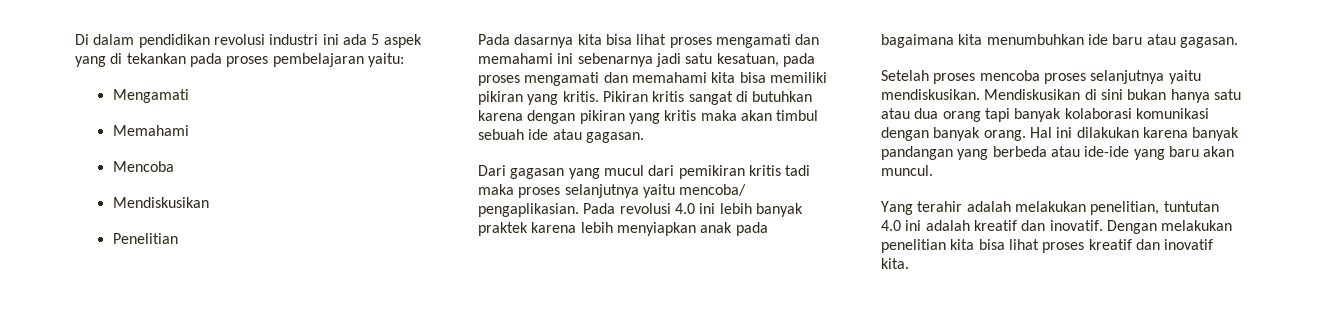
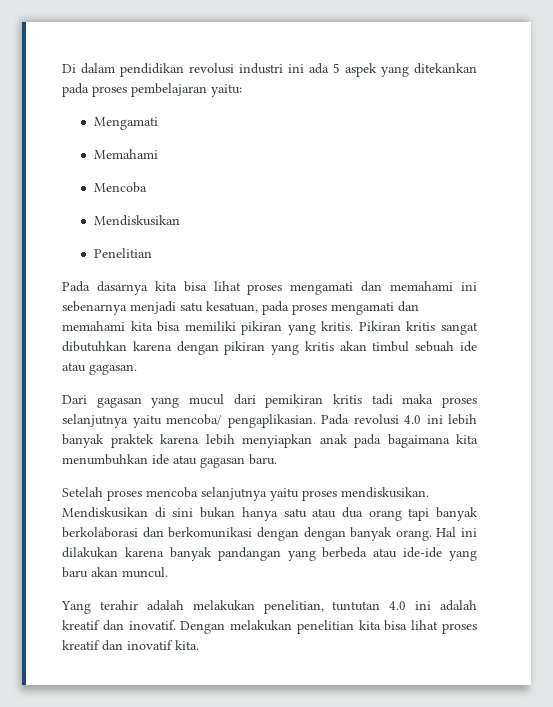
- Di dalam pendidikan revolusi industri ini ada 5 aspek yang di tekankan pada proses pembelajaran yaitu:
+ Di dalam pendidikan revolusi industri ini ada 5 aspek yang ditekankan pada proses pembelajaran yaitu:
- Pada dasarnya kita bisa lihat proses mengamati dan memahami ini sebenarnya jadi satu kesatuan, pada proses mengamati dan memahami kita bisa memiliki pikiran yang kritis.
+ Pada dasarnya kita bisa lihat proses mengamati dan memahami ini sebenarnya menjadi satu kesatuan, pada proses mengamati dan memahami kita bisa memiliki pikiran yang kritis.
- Pikiran kritis sangat di butuhkan karena dengan pikiran yang kritis maka akan timbul sebuah ide atau gagasan.
+ Pikiran kritis sangat dibutuhkan karena dengan pikiran yang kritis akan timbul sebuah ide atau gagasan.
- Pada revolusi 4.0 ini lebih banyak praktek karena lebih menyiapkan anak pada bagaimana kita menumbuhkan ide baru atau gagasan.
+ Pada revolusi 4.0 ini lebih banyak praktek karena lebih menyiapkan anak pada bagaimana kita menumbuhkan ide atau gagasan baru.
- Setelah proses mencoba proses selanjutnya yaitu mendiskusikan.
+ Setelah proses mencoba selanjutnya yaitu proses mendiskusikan.
- Mendiskusikan di sini bukan hanya satu atau dua orang tapi banyak kolaborasi komunikasi dengan banyak orang.
+ Mendiskusikan di sini bukan hanya satu atau dua orang tapi banyak berkolaborasi dan berkomunikasi dengan dengan banyak orang.

